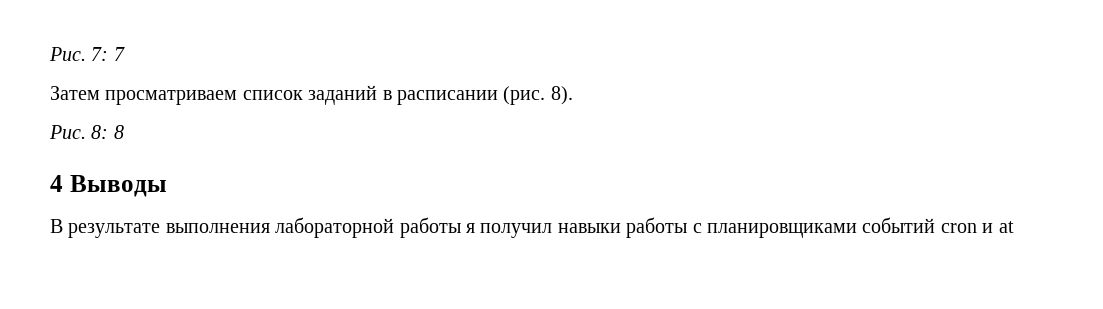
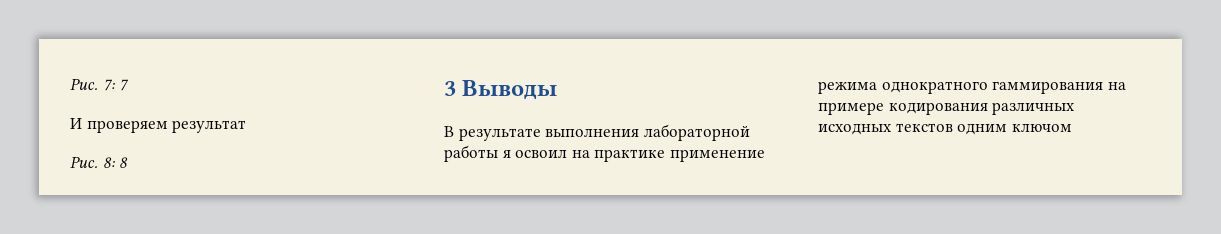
- Затем просматриваем список заданий в расписании (рис. 8).
+ И проверяем результат
- 4 Выводы
+ 3 Выводы
- В результате выполнения лабораторной работы я получил навыки работы с планировщиками событий cron и at
+ В результате выполнения лабораторной работы я освоил на практике применение режима однократного гаммирования на примере кодирования различных исходных текстов одним ключом

